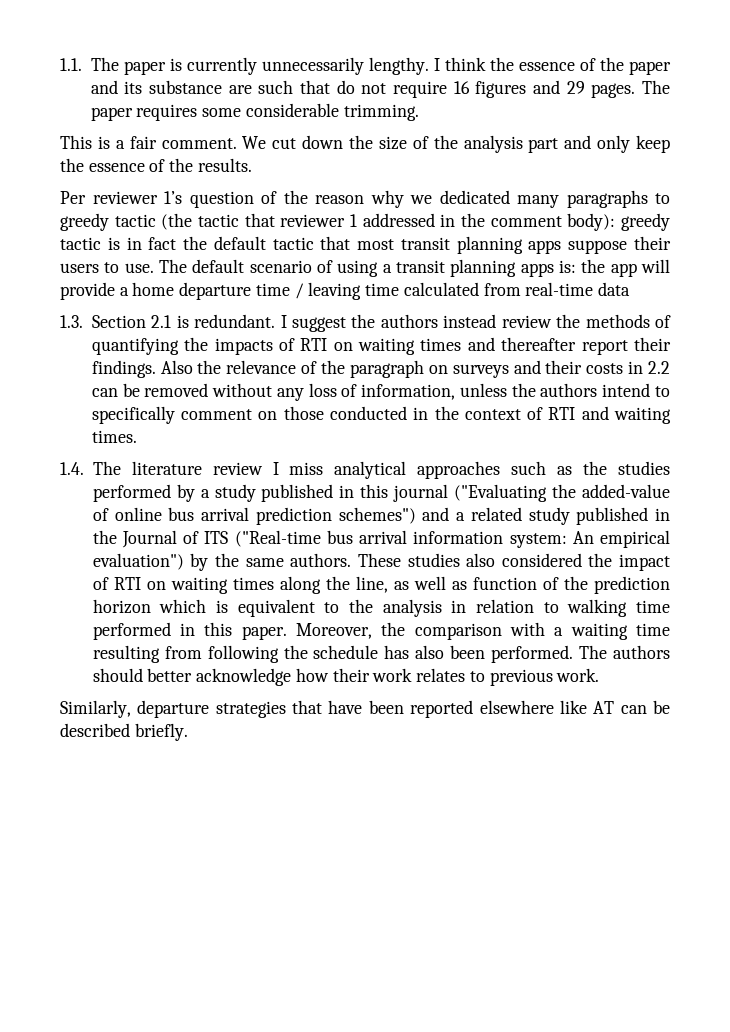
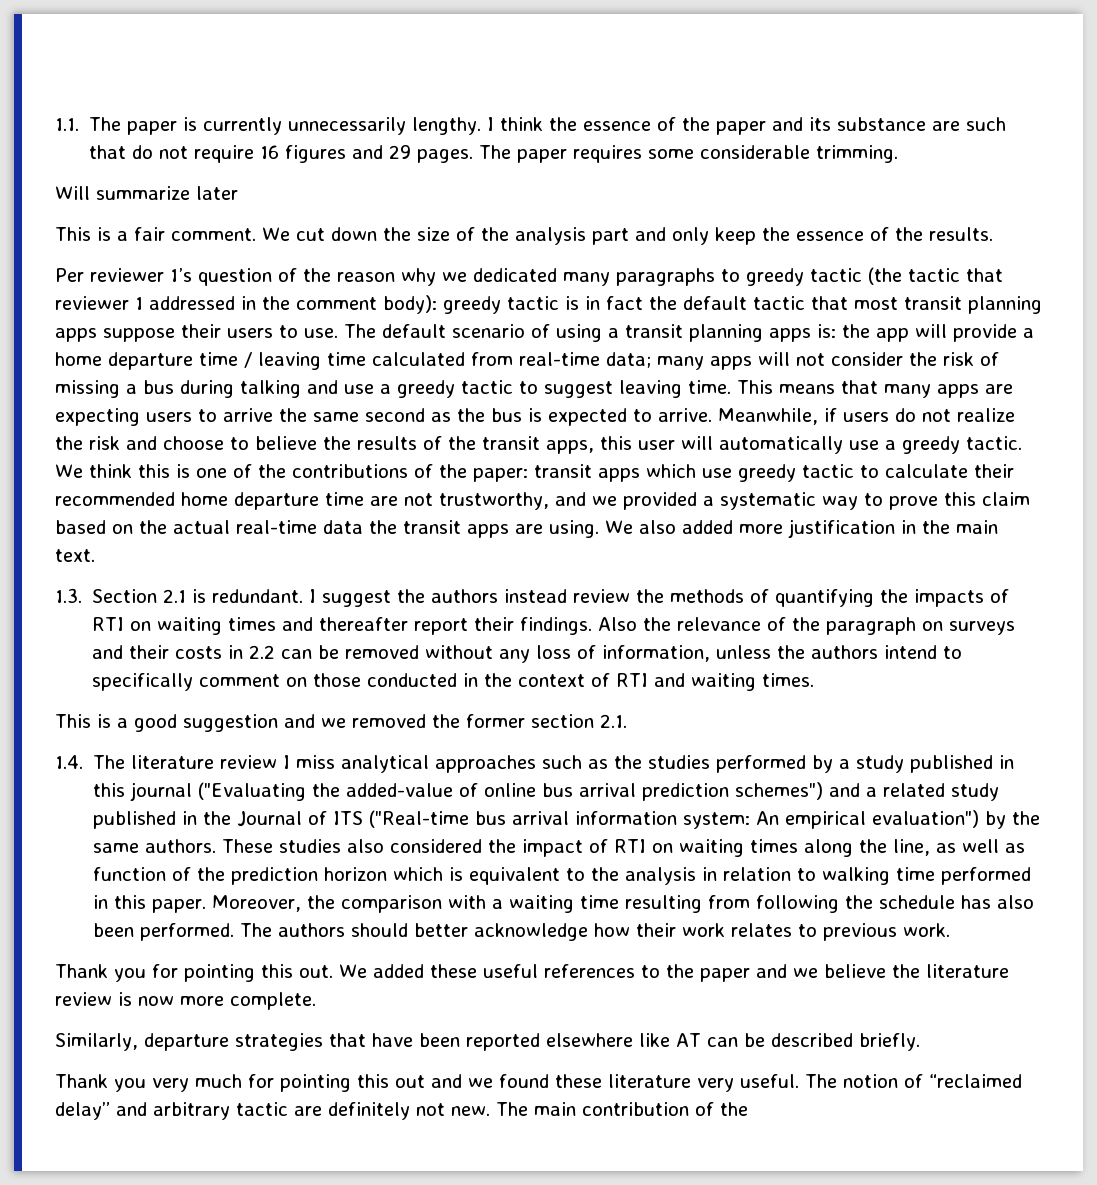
+ Will summarize later
- The default scenario of using a transit planning apps is: the app will provide a home departure time / leaving time calculated from real-time data
+ The default scenario of using a transit planning apps is: the app will provide a home departure time / leaving time calculated from real-time data; many apps will not consider the risk of missing a bus during talking and use a greedy tactic to suggest leaving time. This means that many apps are expecting users to arrive the same second as the bus is expected to arrive. Meanwhile, if users do not realize the risk and choose to believe the results of the transit apps, this user will automatically use a greedy tactic. We think this is one of the contributions of the paper: transit apps which use greedy tactic to calculate their recommended home departure time are not trustworthy, and we provided a systematic way to prove this claim based on the actual real-time data the transit apps are using. We also added more justification in the main text.
+ This is a good suggestion and we removed the former section 2.1.
+ Thank you for pointing this out. We added these useful references to the paper and we believe the literature review is now more complete.
+ Thank you very much for pointing this out and we found these literature very useful. The notion of “reclaimed delay” and arbitrary tactic are definitely not new. The main contribution of the

